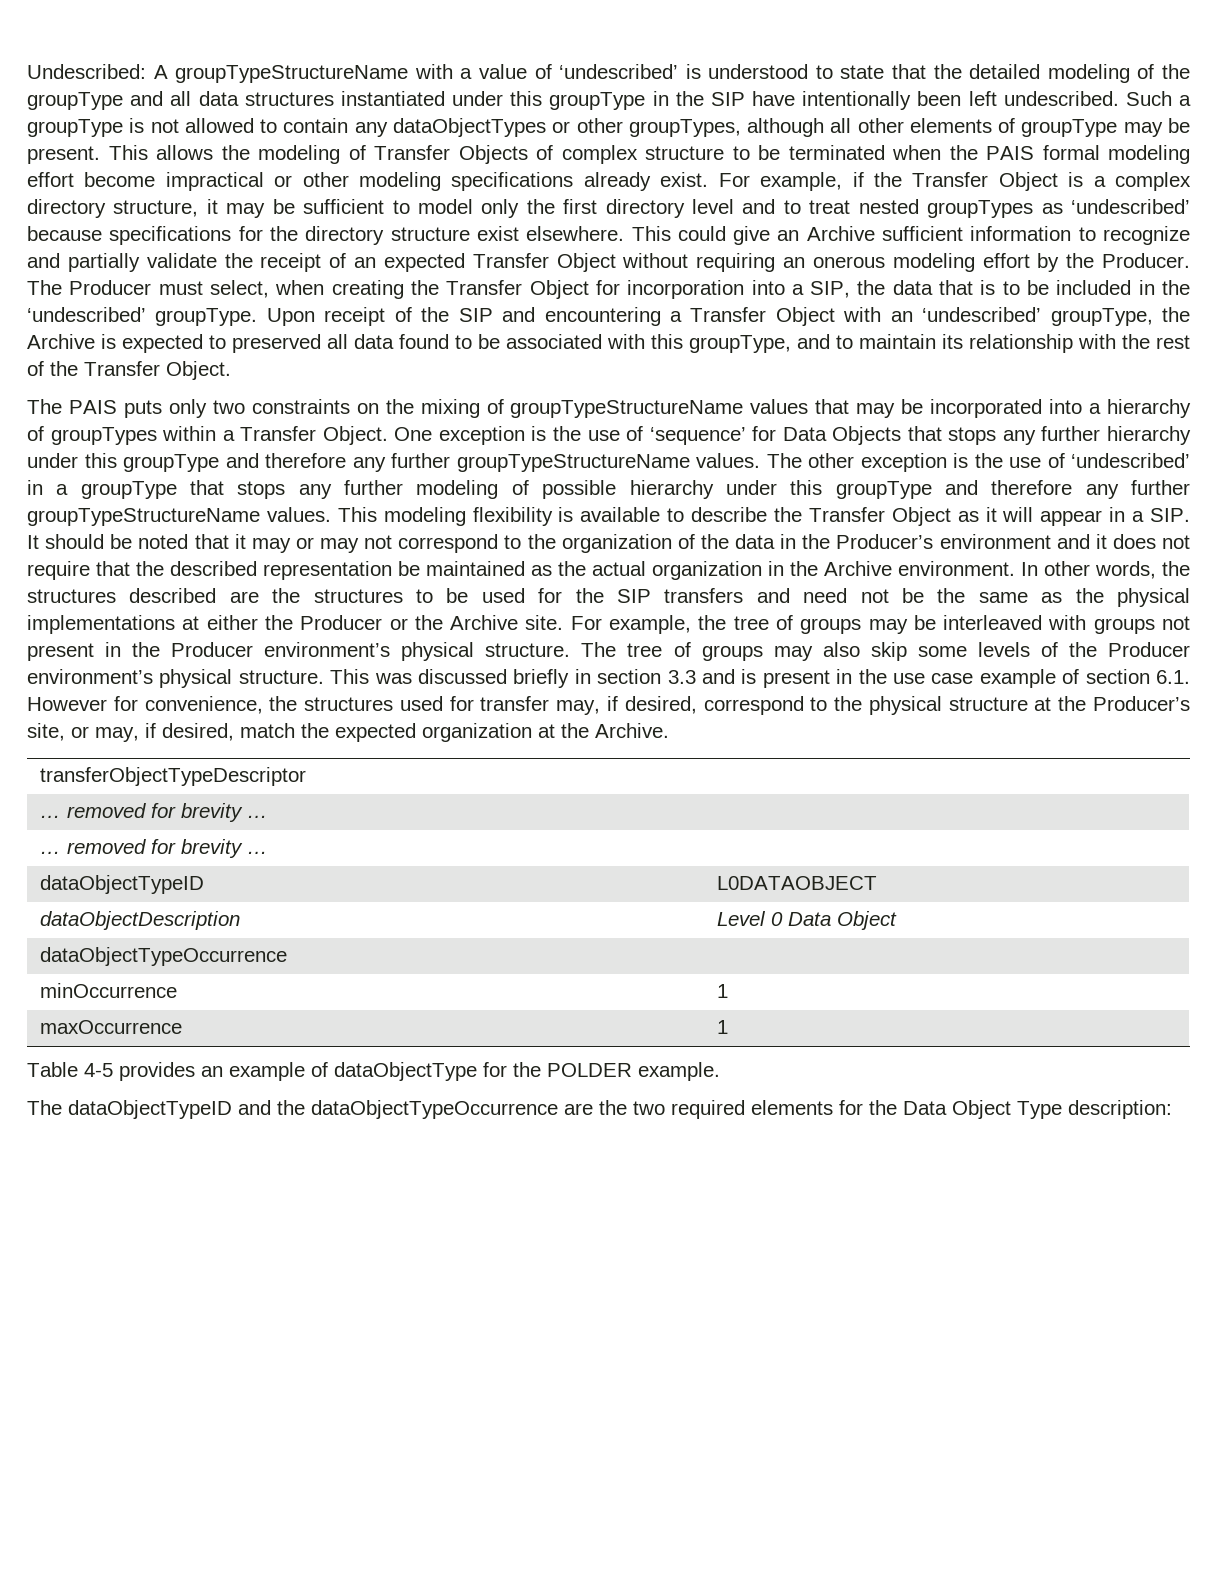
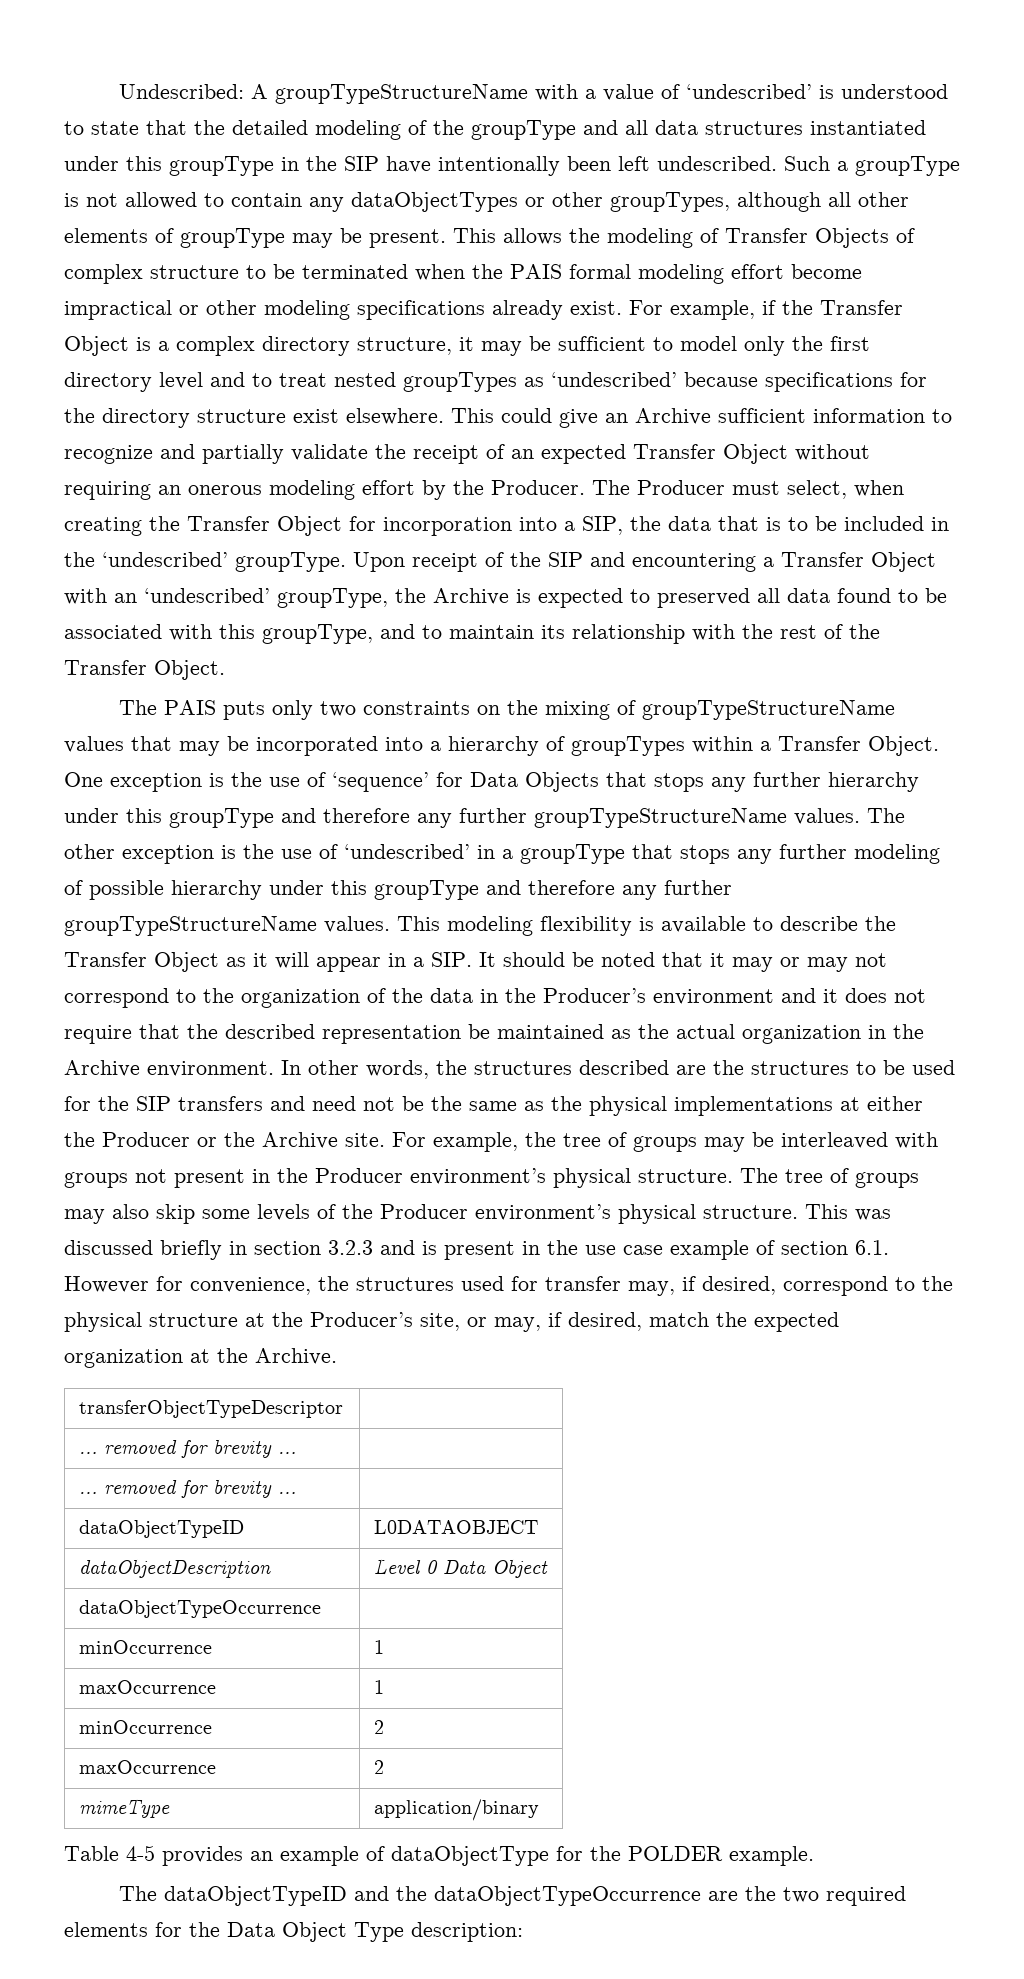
- This was discussed briefly in section 3.3 and is present in the use case example of section 6.1. However for convenience, the structures used for transfer may, if desired, correspond to the physical structure at the Producer’s site, or may, if desired, match the expected organization at the Archive.
+ This was discussed briefly in section 3.2.3 and is present in the use case example of section 6.1. However for convenience, the structures used for transfer may, if desired, correspond to the physical structure at the Producer’s site, or may, if desired, match the expected organization at the Archive.
+ minOccurrence | 2
+ maxOccurrence | 2
+ mimeType | application/binary

